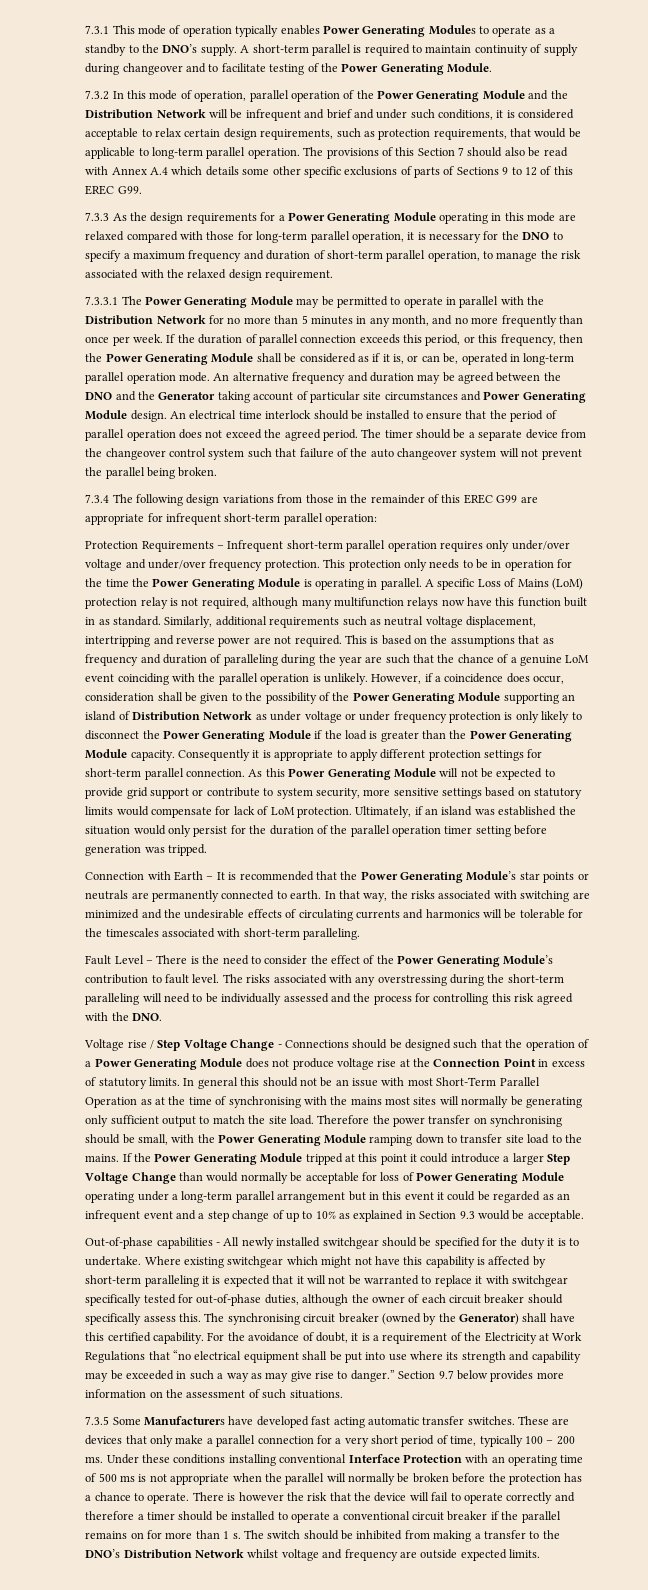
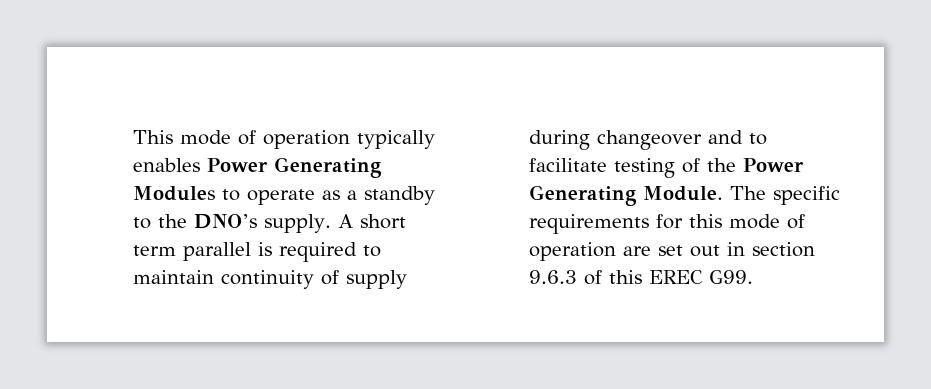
- 7.3.1 This mode of operation typically enables Power Generating Modules to operate as a standby to the DNO’s supply.
+ This mode of operation typically enables Power Generating Modules to operate as a standby to the DNO’s supply.
- A short-term parallel is required to maintain continuity of supply during changeover and to facilitate testing of the Power Generating Module.
- 7.3.2 In this mode of operation, parallel operation of the Power Generating Module and the Distribution Network will be infrequent and brief and under such conditions, it is considered acceptable to relax certain design requirements, such as protection requirements, that would be applicable to long-term parallel operation. The provisions of this Section 7 should also be read with Annex A.4 which details some other specific exclusions of parts of Sections 9 to 12 of this EREC G99.
- 7.3.3 As the design requirements for a Power Generating Module operating in this mode are relaxed compared with those for long-term parallel operation, it is necessary for the DNO to specify a maximum frequency and duration of short-term parallel operation, to manage the risk associated with the relaxed design requirement.
- 7.3.3.1 The Power Generating Module may be permitted to operate in parallel with the Distribution Network for no more than 5 minutes in any month, and no more frequently than once per week. If the duration of parallel connection exceeds this period, or this frequency, then the Power Generating Module shall be considered as if it is, or can be, operated in long-term parallel operation mode. An alternative frequency and duration may be agreed between the DNO and the Generator taking account of particular site circumstances and Power Generating Module design. An electrical time interlock should be installed to ensure that the period of parallel operation does not exceed the agreed period. The timer should be a separate device from the changeover control system such that failure of the auto changeover system will not prevent the parallel being broken.
- 7.3.4 The following design variations from those in the remainder of this EREC G99 are appropriate for infrequent short-term parallel operation:
- Protection Requirements – Infrequent short-term parallel operation requires only under/over voltage and under/over frequency protection. This protection only needs to be in operation for the time the Power Generating Module is operating in parallel. A specific Loss of Mains (LoM) protection relay is not required, although many multifunction relays now have this function built in as standard. Similarly, additional requirements such as neutral voltage displacement, intertripping and reverse power are not required. This is based on the assumptions that as frequency and duration of paralleling during the year are such that the chance of a genuine LoM event coinciding with the parallel operation is unlikely. However, if a coincidence does occur, consideration shall be given to the possibility of the Power Generating Module supporting an island of Distribution Network as under voltage or under frequency protection is only likely to disconnect the Power Generating Module if the load is greater than the Power Generating Module capacity. Consequently it is appropriate to apply different protection settings for short-term parallel connection. As this Power Generating Module will not be expected to provide grid support or contribute to system security, more sensitive settings based on statutory limits would compensate for lack of LoM protection. Ultimately, if an island was established the situation would only persist for the duration of the parallel operation timer setting before generation was tripped.
- Connection with Earth – It is recommended that the Power Generating Module’s star points or neutrals are permanently connected to earth. In that way, the risks associated with switching are minimized and the undesirable effects of circulating currents and harmonics will be tolerable for the timescales associated with short-term paralleling.
- Fault Level – There is the need to consider the effect of the Power Generating Module’s contribution to fault level. The risks associated with any overstressing during the short-term paralleling will need to be individually assessed and the process for controlling this risk agreed with the DNO.
- Voltage rise / Step Voltage Change - Connections should be designed such that the operation of a Power Generating Module does not produce voltage rise at the Connection Point in excess of statutory limits. In general this should not be an issue with most Short-Term Parallel Operation as at the time of synchronising with the mains most sites will normally be generating only sufficient output to match the site load. Therefore the power transfer on synchronising should be small, with the Power Generating Module ramping down to transfer site load to the mains. If the Power Generating Module tripped at this point it could introduce a larger Step Voltage Change than would normally be acceptable for loss of Power Generating Module operating under a long-term parallel arrangement but in this event it could be regarded as an infrequent event and a step change of up to 10% as explained in Section 9.3 would be acceptable.
- Out-of-phase capabilities - All newly installed switchgear should be specified for the duty it is to undertake. Where existing switchgear which might not have this capability is affected by short-term paralleling it is expected that it will not be warranted to replace it with switchgear specifically tested for out-of-phase duties, although the owner of each circuit breaker should specifically assess this. The synchronising circuit breaker (owned by the Generator) shall have this certified capability. For the avoidance of doubt, it is a requirement of the Electricity at Work Regulations that “no electrical equipment shall be put into use where its strength and capability may be exceeded in such a way as may give rise to danger.” Section 9.7 below provides more information on the assessment of such situations.
- 7.3.5 Some Manufacturers have developed fast acting automatic transfer switches. These are devices that only make a parallel connection for a very short period of time, typically 100 – 200 ms. Under these conditions installing conventional Interface Protection with an operating time of 500 ms is not appropriate when the parallel will normally be broken before the protection has a chance to operate. There is however the risk that the device will fail to operate correctly and therefore a timer should be installed to operate a conventional circuit breaker if the parallel remains on for more than 1 s. The switch should be inhibited from making a transfer to the DNO’s Distribution Network whilst voltage and frequency are outside expected limits.
+ A short term parallel is required to maintain continuity of supply during changeover and to facilitate testing of the Power Generating Module. The specific requirements for this mode of operation are set out in section 9.6.3 of this EREC G99.

